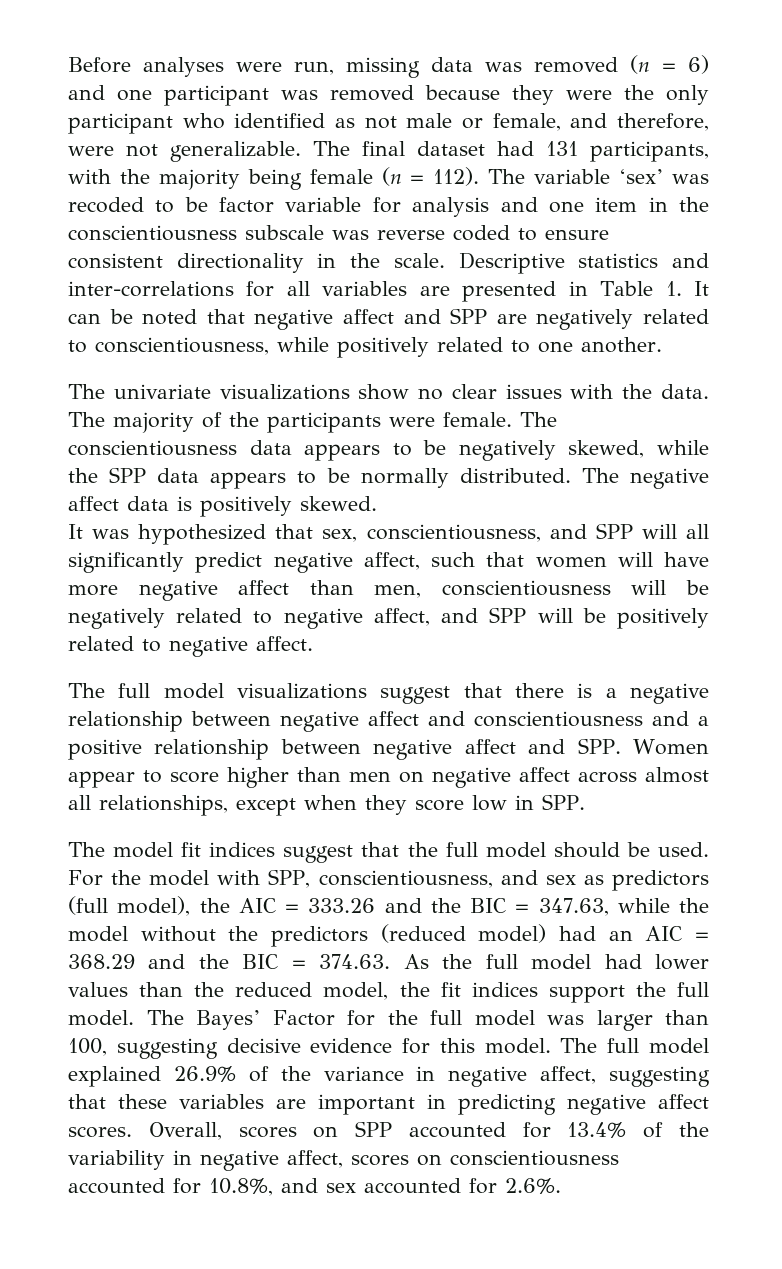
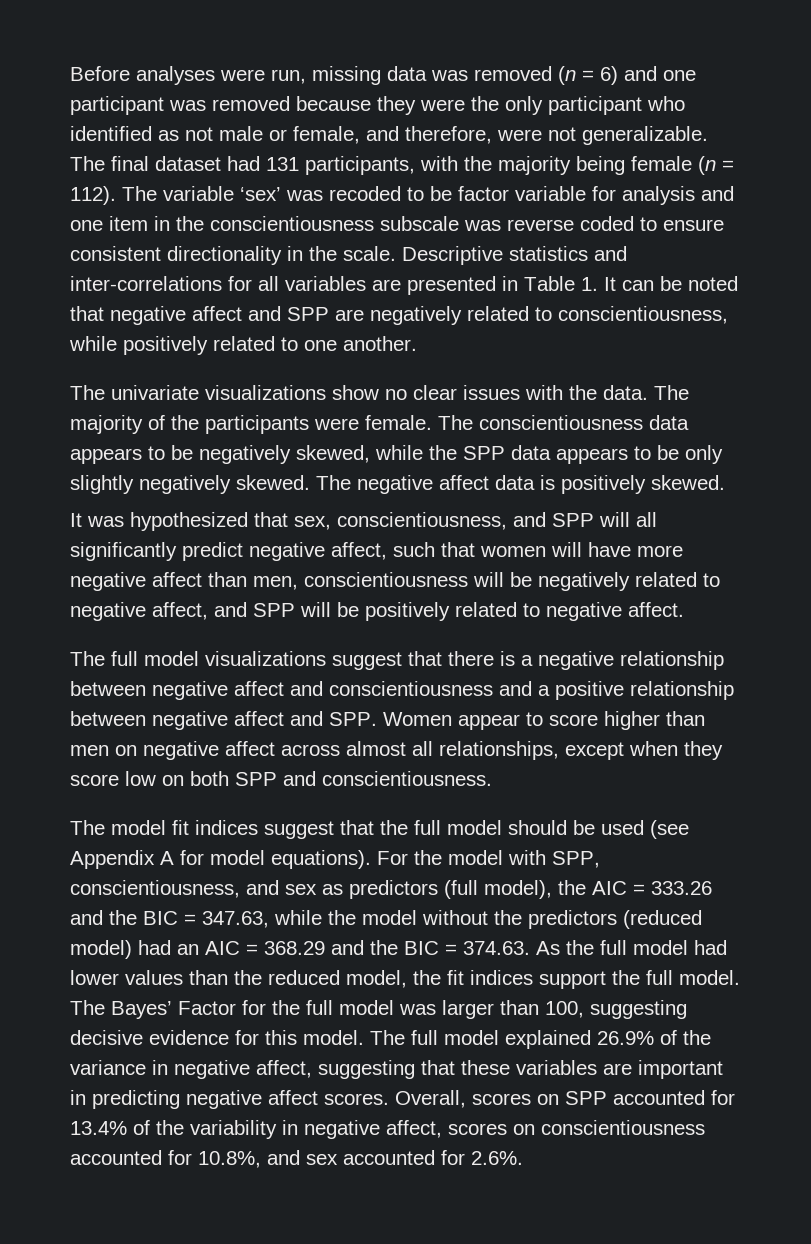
- The conscientiousness data appears to be negatively skewed, while the SPP data appears to be normally distributed.
+ The conscientiousness data appears to be negatively skewed, while the SPP data appears to be only slightly negatively skewed.
- The full model visualizations suggest that there is a negative relationship between negative affect and conscientiousness and a positive relationship between negative affect and SPP. Women appear to score higher than men on negative affect across almost all relationships, except when they score low in SPP.
+ The full model visualizations suggest that there is a negative relationship between negative affect and conscientiousness and a positive relationship between negative affect and SPP. Women appear to score higher than men on negative affect across almost all relationships, except when they score low on both SPP and conscientiousness.
- The model fit indices suggest that the full model should be used.
+ The model fit indices suggest that the full model should be used (see Appendix A for model equations).

